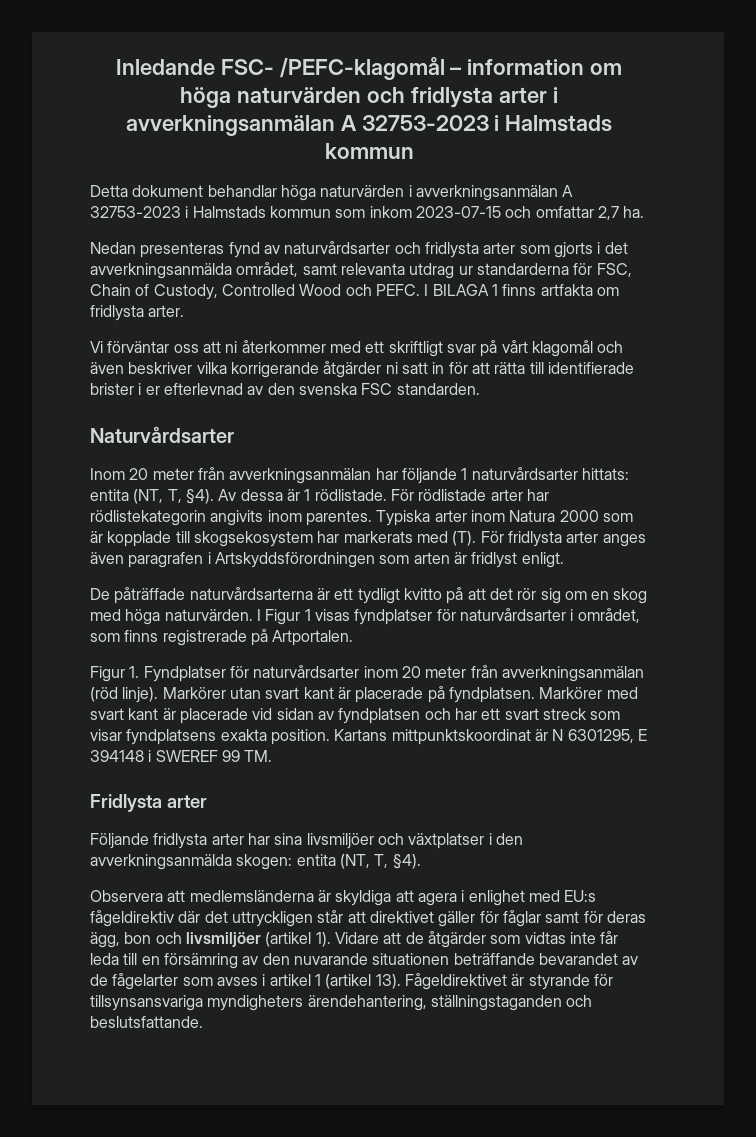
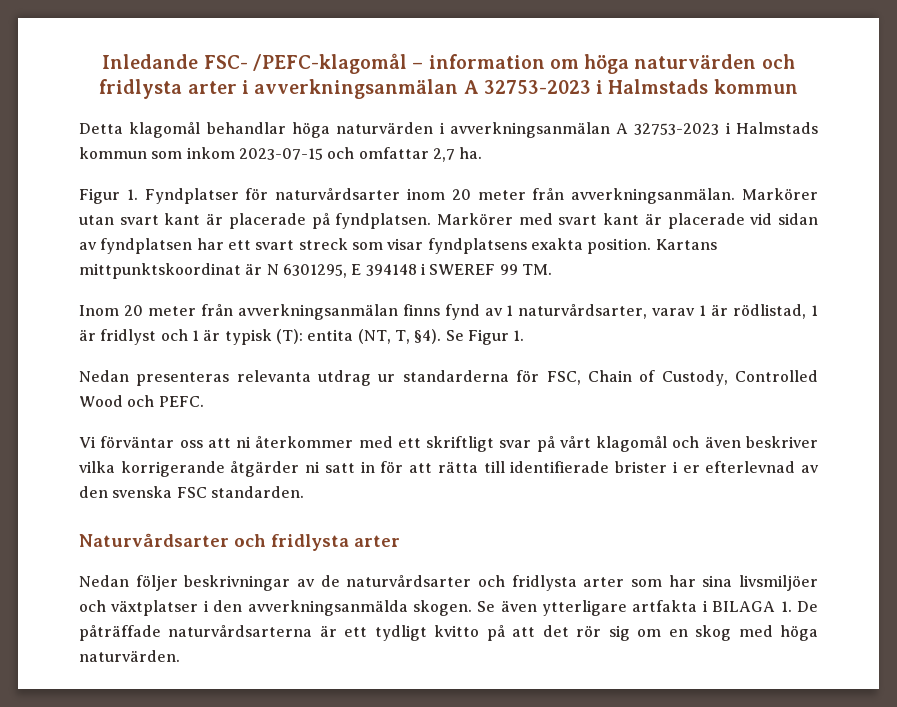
- Detta dokument behandlar höga naturvärden i avverkningsanmälan A 32753-2023 i Halmstads kommun som inkom 2023-07-15 och omfattar 2,7 ha.
+ Detta klagomål behandlar höga naturvärden i avverkningsanmälan A 32753-2023 i Halmstads kommun som inkom 2023-07-15 och omfattar 2,7 ha.
- Nedan presenteras fynd av naturvårdsarter och fridlysta arter som gjorts i det avverkningsanmälda området, samt relevanta utdrag ur standarderna för FSC, Chain of Custody, Controlled Wood och PEFC. I BILAGA 1 finns artfakta om fridlysta arter.
+ Figur 1. Fyndplatser för naturvårdsarter inom 20 meter från avverkningsanmälan. Markörer utan svart kant är placerade på fyndplatsen. Markörer med svart kant är placerade vid sidan av fyndplatsen har ett svart streck som visar fyndplatsens exakta position. Kartans mittpunktskoordinat är N 6301295, E 394148 i SWEREF 99 TM.
+ Inom 20 meter från avverkningsanmälan finns fynd av 1 naturvårdsarter, varav 1 är rödlistad, 1 är fridlyst och 1 är typisk (T): entita (NT, T, §4). Se Figur 1.
+ Nedan presenteras relevanta utdrag ur standarderna för FSC, Chain of Custody, Controlled Wood och PEFC.
- Naturvårdsarter
- Inom 20 meter från avverkningsanmälan har följande 1 naturvårdsarter hittats: entita (NT, T, §4). Av dessa är 1 rödlistade. För rödlistade arter har rödlistekategorin angivits inom parentes. Typiska arter inom Natura 2000 som är kopplade till skogsekosystem har markerats med (T). För fridlysta arter anges även paragrafen i Artskyddsförordningen som arten är fridlyst enligt.
- De påträffade naturvårdsarterna är ett tydligt kvitto på att det rör sig om en skog med höga naturvärden. I Figur 1 visas fyndplatser för naturvårdsarter i området, som finns registrerade på Artportalen.
- Figur 1. Fyndplatser för naturvårdsarter inom 20 meter från avverkningsanmälan (röd linje). Markörer utan svart kant är placerade på fyndplatsen. Markörer med svart kant är placerade vid sidan av fyndplatsen och har ett svart streck som visar fyndplatsens exakta position. Kartans mittpunktskoordinat är N 6301295, E 394148 i SWEREF 99 TM.
- Fridlysta arter
- Följande fridlysta arter har sina livsmiljöer och växtplatser i den avverkningsanmälda skogen: entita (NT, T, §4).
- Observera att medlemsländerna är skyldiga att agera i enlighet med EU:s fågeldirektiv där det uttryckligen står att direktivet gäller för fåglar samt för deras ägg, bon och livsmiljöer (artikel 1). Vidare att de åtgärder som vidtas inte får leda till en försämring av den nuvarande situationen beträffande bevarandet av de fågelarter som avses i artikel 1 (artikel 13). Fågeldirektivet är styrande för tillsynsansvariga myndigheters ärendehantering, ställningstaganden och beslutsfattande.
+ Naturvårdsarter och fridlysta arter
+ Nedan följer beskrivningar av de naturvårdsarter och fridlysta arter som har sina livsmiljöer och växtplatser i den avverkningsanmälda skogen. Se även ytterligare artfakta i BILAGA 1. De påträffade naturvårdsarterna är ett tydligt kvitto på att det rör sig om en skog med höga naturvärden.

